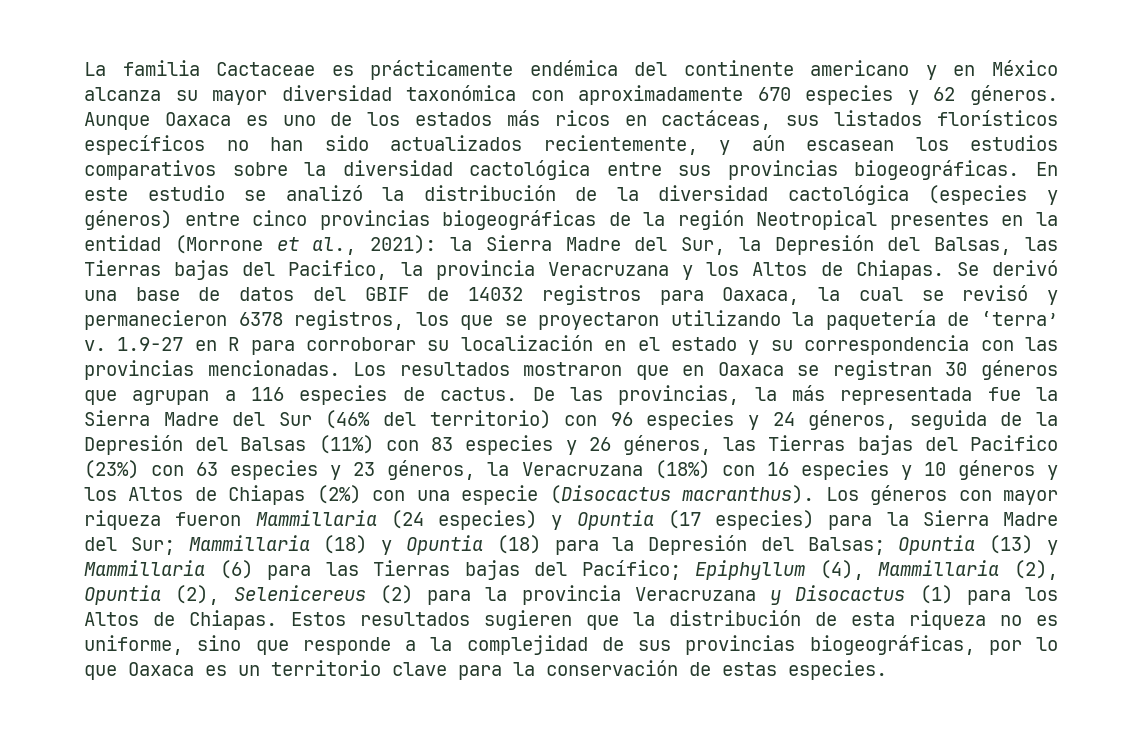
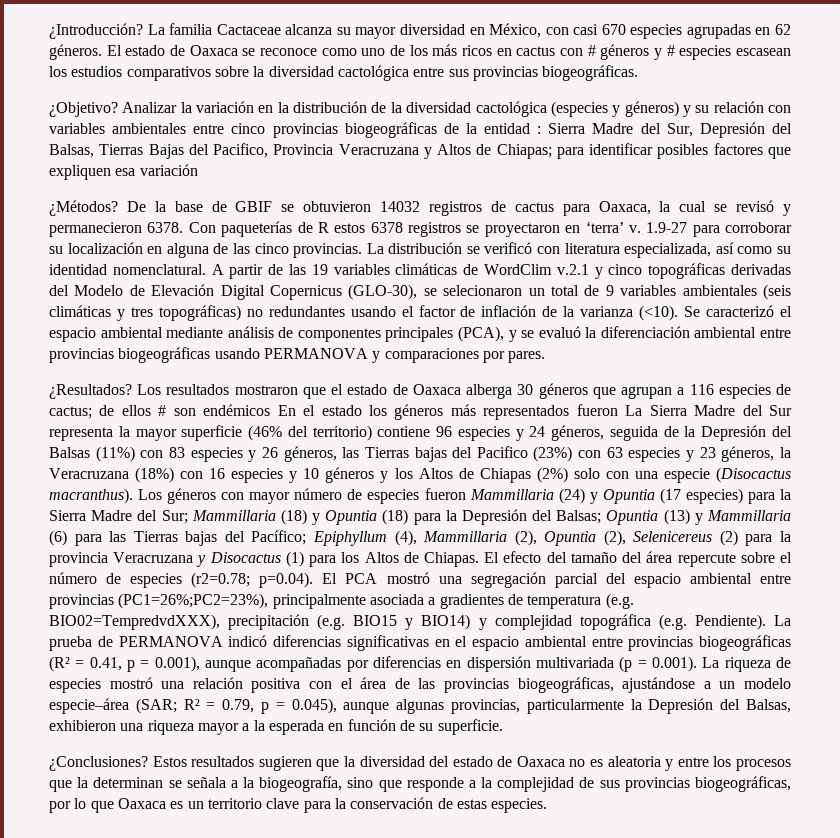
+ ¿Introducción?
- La familia Cactaceae es prácticamente endémica del continente americano y en México alcanza su mayor diversidad taxonómica con aproximadamente 670 especies y 62 géneros. Aunque Oaxaca es uno de los estados más ricos en cactáceas, sus listados florísticos específicos no han sido actualizados recientemente, y aún escasean los estudios comparativos sobre la diversidad cactológica entre sus provincias biogeográficas. En este estudio se analizó la distribución de la diversidad cactológica (especies y géneros) entre cinco provincias biogeográficas de la región Neotropical presentes en la entidad (Morrone et al., 2021): la Sierra Madre del Sur, la Depresión del Balsas, las Tierras bajas del Pacifico, la provincia Veracruzana y los Altos de Chiapas. Se derivó una base de datos del GBIF de 14032 registros para Oaxaca, la cual se revisó y permanecieron 6378 registros, los que se proyectaron utilizando la paquetería de ‘terra’ v.
+ La familia Cactaceae alcanza su mayor diversidad en México, con casi 670 especies agrupadas en 62 géneros. El estado de Oaxaca se reconoce como uno de los más ricos en cactus con # géneros y # especies escasean los estudios comparativos sobre la diversidad cactológica entre sus provincias biogeográficas.
+ ¿Objetivo? Analizar la variación en la distribución de la diversidad cactológica (especies y géneros) y su relación con variables ambientales entre cinco provincias biogeográficas de la entidad : Sierra Madre del Sur, Depresión del Balsas, Tierras Bajas del Pacifico, Provincia Veracruzana y Altos de Chiapas; para identificar posibles factores que expliquen esa variación
+ ¿Métodos? De la base de GBIF se obtuvieron 14032 registros de cactus para Oaxaca, la cual se revisó y permanecieron 6378. Con paqueterías de R estos 6378 registros se proyectaron en ‘terra’ v.
- 1.9-27 en R para corroborar su localización en el estado y su correspondencia con las provincias mencionadas. Los resultados mostraron que en Oaxaca se registran 30 géneros que agrupan a 116 especies de cactus. De las provincias, la más representada fue la Sierra Madre del Sur (46% del territorio) con 96 especies y 24 géneros, seguida de la Depresión del Balsas (11%) con 83 especies y 26 géneros, las Tierras bajas del Pacifico (23%) con 63 especies y 23 géneros, la Veracruzana (18%) con 16 especies y 10 géneros y los Altos de Chiapas (2%) con una especie (Disocactus macranthus).
+ 1.9-27 para corroborar su localización en alguna de las cinco provincias. La distribución se verificó con literatura especializada, así como su identidad nomenclatural. A partir de las 19 variables climáticas de WordClim v.2.1 y cinco topográficas derivadas del Modelo de Elevación Digital Copernicus (GLO-30), se selecionaron un total de 9 variables ambientales (seis climáticas y tres topográficas) no redundantes usando el factor de inflación de la varianza (<10). Se caracterizó el espacio ambiental mediante análisis de componentes principales (PCA), y se evaluó la diferenciación ambiental entre provincias biogeográficas usando PERMANOVA y comparaciones por pares.
+ ¿Resultados? Los resultados mostraron que el estado de Oaxaca alberga 30 géneros que agrupan a 116 especies de cactus; de ellos # son endémicos En el estado los géneros más representados fueron La Sierra Madre del Sur representa la mayor superficie (46% del territorio) contiene 96 especies y 24 géneros, seguida de la Depresión del Balsas (11%) con 83 especies y 26 géneros, las Tierras bajas del Pacifico (23%) con 63 especies y 23 géneros, la Veracruzana (18%) con 16 especies y 10 géneros y los Altos de Chiapas (2%) solo con una especie (Disocactus macranthus).
- Los géneros con mayor riqueza fueron Mammillaria (24 especies) y Opuntia (17 especies) para la Sierra Madre del Sur; Mammillaria (18) y Opuntia (18) para la Depresión del Balsas; Opuntia (13) y Mammillaria (6) para las Tierras bajas del Pacífico; Epiphyllum (4), Mammillaria (2), Opuntia (2), Selenicereus (2) para la provincia Veracruzana y Disocactus (1) para los Altos de Chiapas.
+ Los géneros con mayor número de especies fueron Mammillaria (24) y Opuntia (17 especies) para la Sierra Madre del Sur; Mammillaria (18) y Opuntia (18) para la Depresión del Balsas; Opuntia (13) y Mammillaria (6) para las Tierras bajas del Pacífico; Epiphyllum (4), Mammillaria (2), Opuntia (2), Selenicereus (2) para la provincia Veracruzana y Disocactus (1) para los Altos de Chiapas.
+ El efecto del tamaño del área repercute sobre el número de especies (r2=0.78; p=0.04). El PCA mostró una segregación parcial del espacio ambiental entre provincias (PC1=26%;PC2=23%), principalmente asociada a gradientes de temperatura (e.g. BIO02=TempredvdXXX), precipitación (e.g. BIO15 y BIO14) y complejidad topográfica (e.g. Pendiente). La prueba de PERMANOVA indicó diferencias significativas en el espacio ambiental entre provincias biogeográficas (R² = 0.41, p = 0.001), aunque acompañadas por diferencias en dispersión multivariada (p = 0.001). La riqueza de especies mostró una relación positiva con el área de las provincias biogeográficas, ajustándose a un modelo especie–área (SAR; R² = 0.79, p = 0.045), aunque algunas provincias, particularmente la Depresión del Balsas, exhibieron una riqueza mayor a la esperada en función de su superficie.
+ ¿Conclusiones?
- Estos resultados sugieren que la distribución de esta riqueza no es uniforme, sino que responde a la complejidad de sus provincias biogeográficas, por lo que Oaxaca es un territorio clave para la conservación de estas especies.
+ Estos resultados sugieren que la diversidad del estado de Oaxaca no es aleatoria y entre los procesos que la determinan se señala a la biogeografía, sino que responde a la complejidad de sus provincias biogeográficas, por lo que Oaxaca es un territorio clave para la conservación de estas especies.

